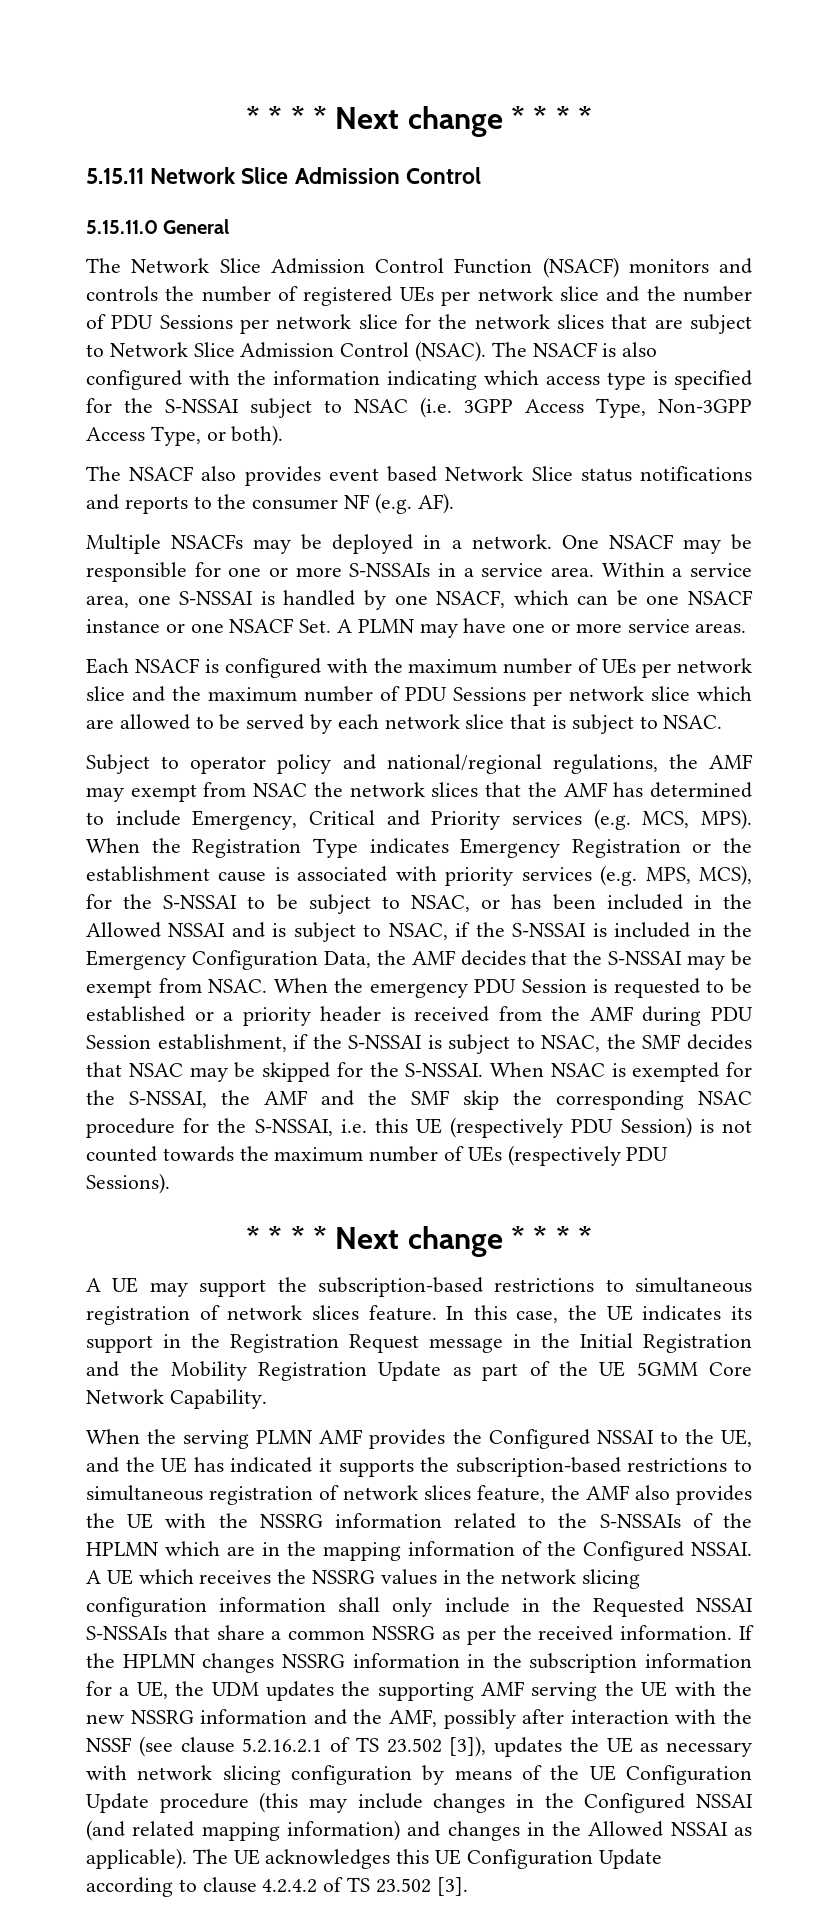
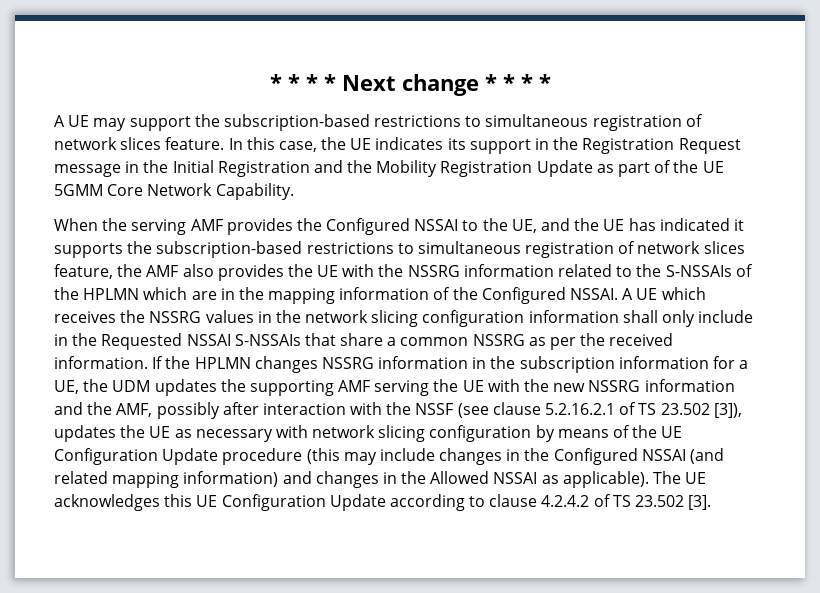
- 5.15.11 Network Slice Admission Control
- 5.15.11.0 General
- The Network Slice Admission Control Function (NSACF) monitors and controls the number of registered UEs per network slice and the number of PDU Sessions per network slice for the network slices that are subject to Network Slice Admission Control (NSAC). The NSACF is also configured with the information indicating which access type is specified for the S-NSSAI subject to NSAC (i.e. 3GPP Access Type, Non-3GPP Access Type, or both).
- The NSACF also provides event based Network Slice status notifications and reports to the consumer NF (e.g. AF).
- Multiple NSACFs may be deployed in a network. One NSACF may be responsible for one or more S-NSSAIs in a service area. Within a service area, one S-NSSAI is handled by one NSACF, which can be one NSACF instance or one NSACF Set. A PLMN may have one or more service areas.
- Each NSACF is configured with the maximum number of UEs per network slice and the maximum number of PDU Sessions per network slice which are allowed to be served by each network slice that is subject to NSAC.
- Subject to operator policy and national/regional regulations, the AMF may exempt from NSAC the network slices that the AMF has determined to include Emergency, Critical and Priority services (e.g. MCS, MPS). When the Registration Type indicates Emergency Registration or the establishment cause is associated with priority services (e.g. MPS, MCS), for the S-NSSAI to be subject to NSAC, or has been included in the Allowed NSSAI and is subject to NSAC, if the S-NSSAI is included in the Emergency Configuration Data, the AMF decides that the S-NSSAI may be exempt from NSAC. When the emergency PDU Session is requested to be established or a priority header is received from the AMF during PDU Session establishment, if the S-NSSAI is subject to NSAC, the SMF decides that NSAC may be skipped for the S-NSSAI. When NSAC is exempted for the S-NSSAI, the AMF and the SMF skip the corresponding NSAC procedure for the S-NSSAI, i.e. this UE (respectively PDU Session) is not counted towards the maximum number of UEs (respectively PDU Sessions).
- * * * * Next change * * * *
- When the serving PLMN AMF provides the Configured NSSAI to the UE, and the UE has indicated it supports the subscription-based restrictions to simultaneous registration of network slices feature, the AMF also provides the UE with the NSSRG information related to the S-NSSAIs of the HPLMN which are in the mapping information of the Configured NSSAI.
+ When the serving AMF provides the Configured NSSAI to the UE, and the UE has indicated it supports the subscription-based restrictions to simultaneous registration of network slices feature, the AMF also provides the UE with the NSSRG information related to the S-NSSAIs of the HPLMN which are in the mapping information of the Configured NSSAI.

